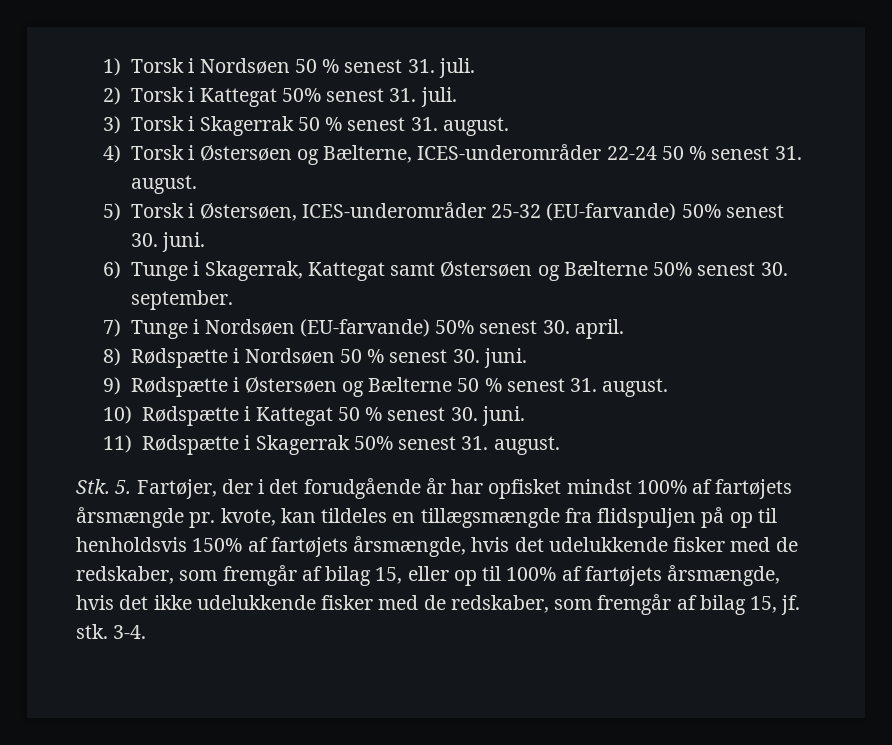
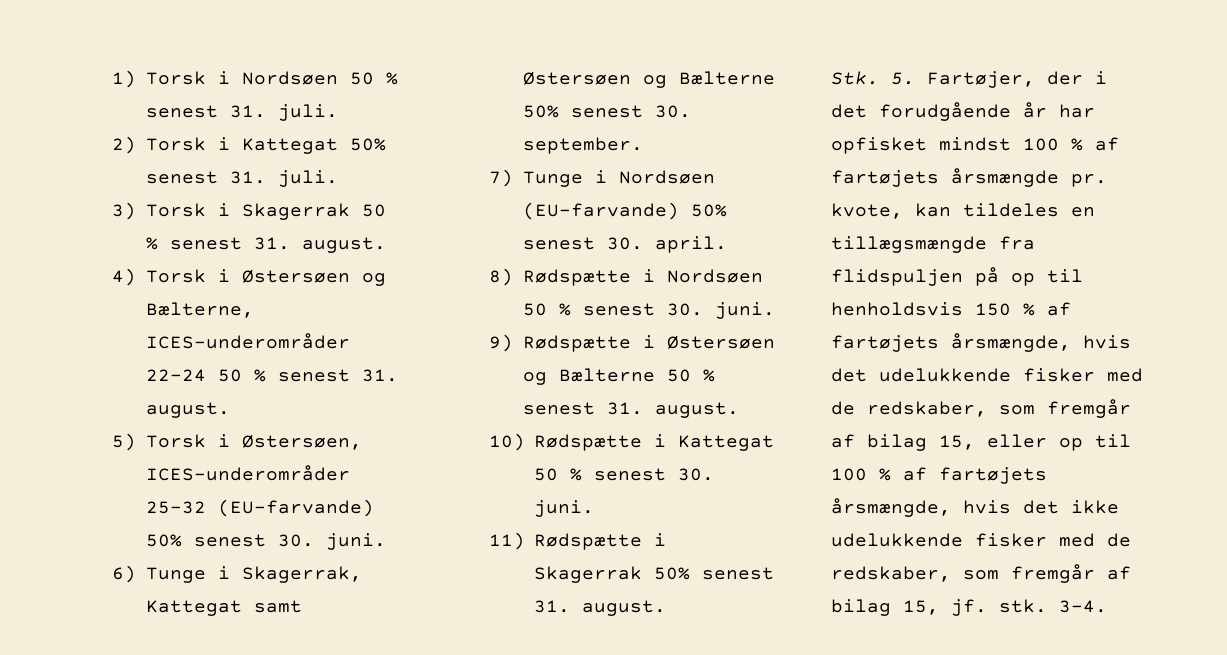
- Stk. 5. Fartøjer, der i det forudgående år har opfisket mindst 100% af fartøjets årsmængde pr. kvote, kan tildeles en tillægsmængde fra flidspuljen på op til henholdsvis 150% af fartøjets årsmængde, hvis det udelukkende fisker med de redskaber, som fremgår af bilag 15, eller op til 100% af fartøjets årsmængde, hvis det ikke udelukkende fisker med de redskaber, som fremgår af bilag 15, jf. stk.
+ Stk. 5. Fartøjer, der i det forudgående år har opfisket mindst 100 % af fartøjets årsmængde pr. kvote, kan tildeles en tillægsmængde fra flidspuljen på op til henholdsvis 150 % af fartøjets årsmængde, hvis det udelukkende fisker med de redskaber, som fremgår af bilag 15, eller op til 100 % af fartøjets årsmængde, hvis det ikke udelukkende fisker med de redskaber, som fremgår af bilag 15, jf. stk.

